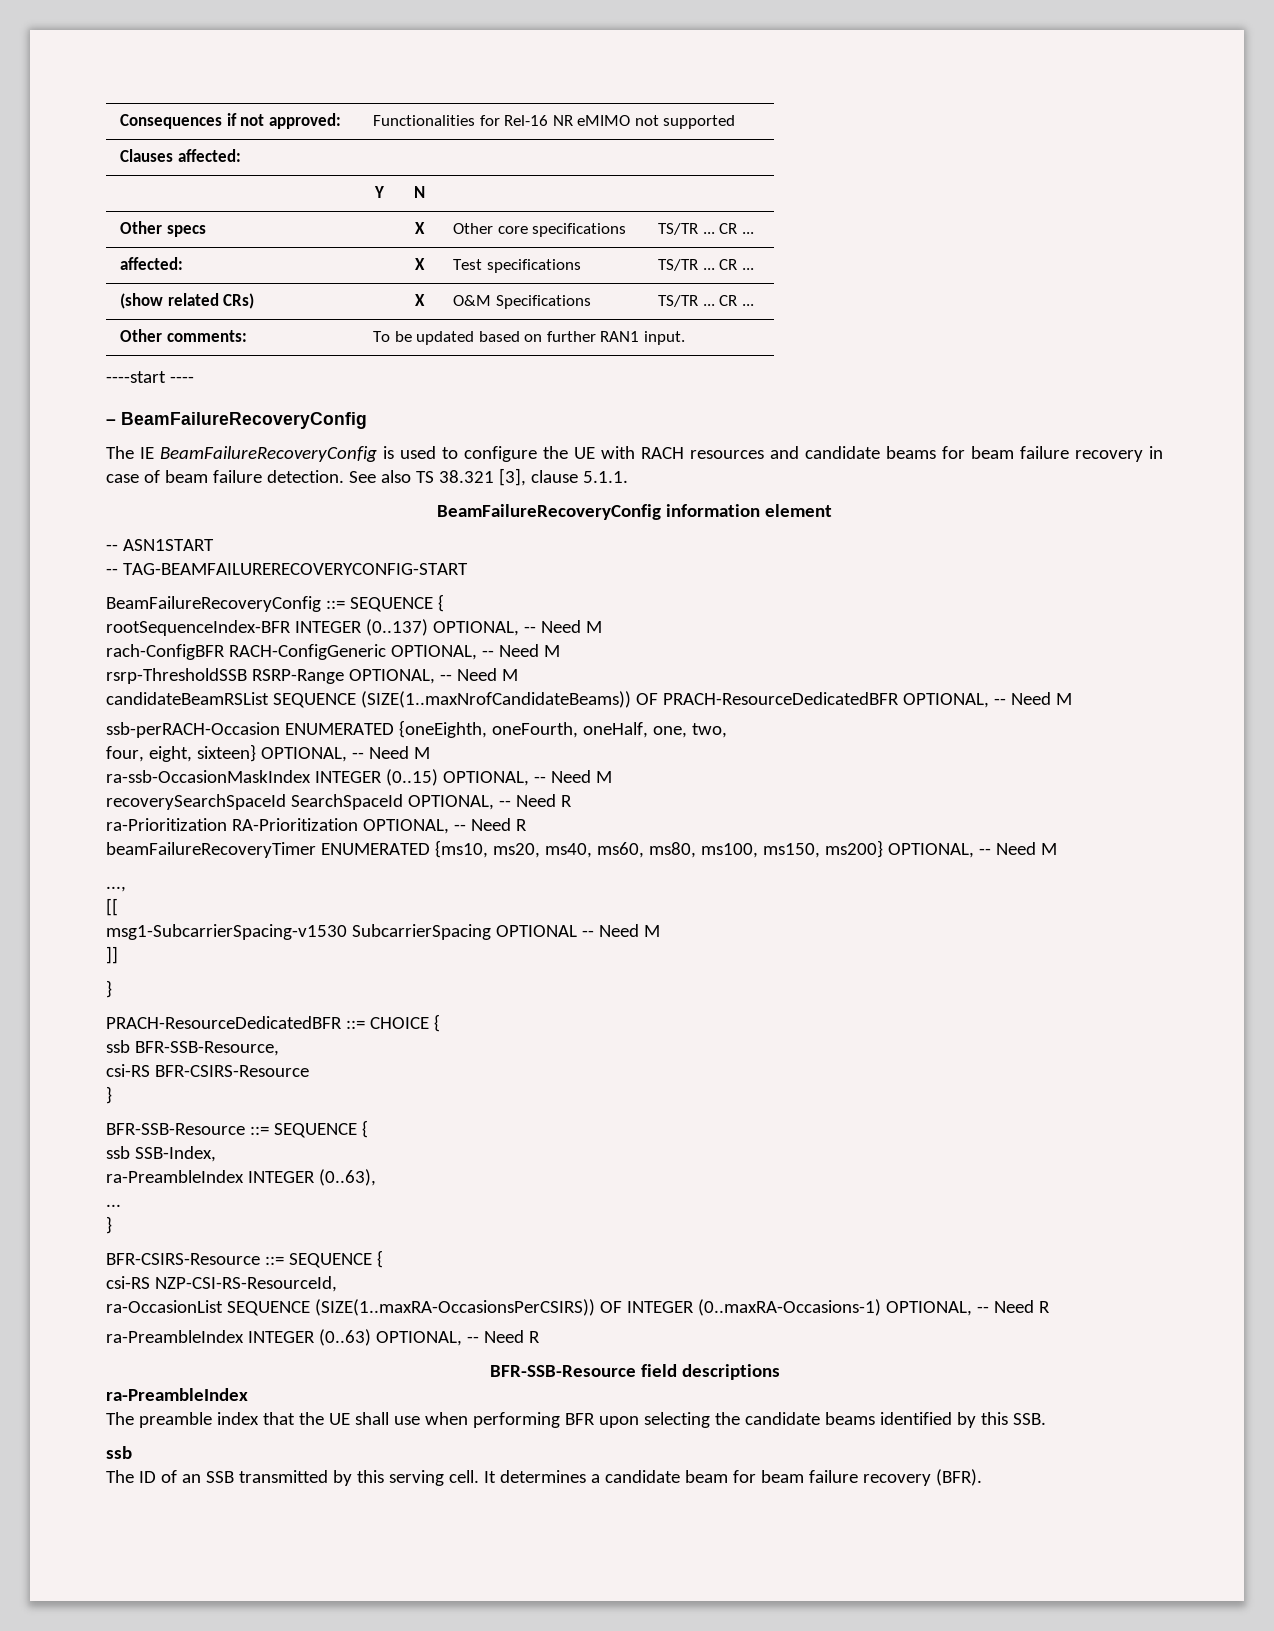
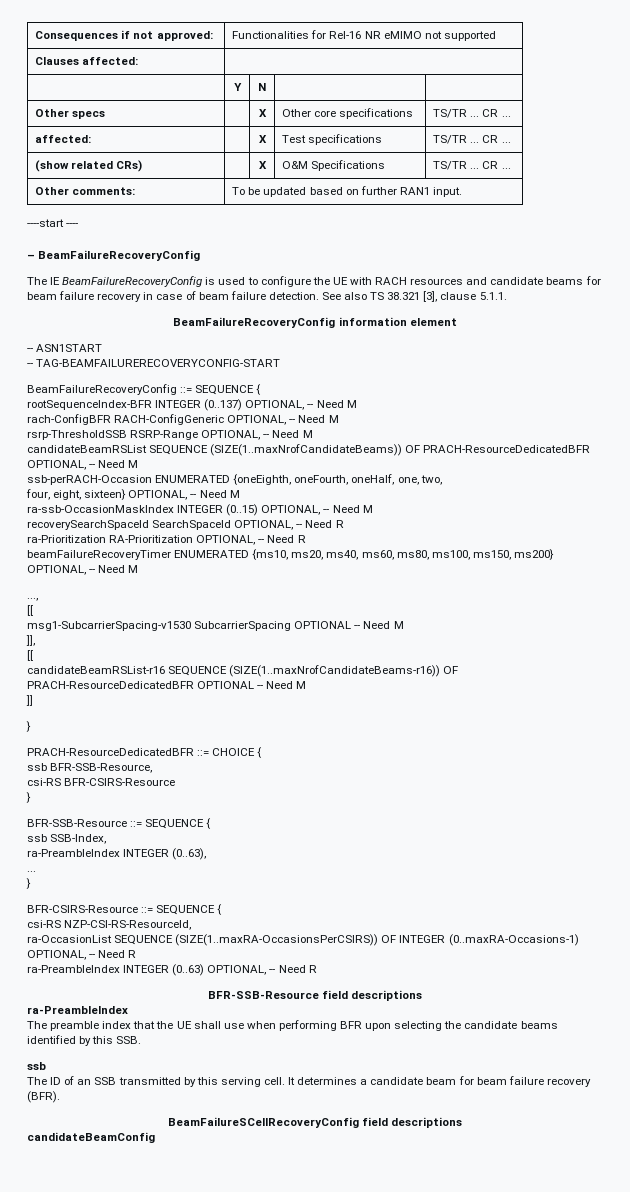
+ ]],
+ [[
+ candidateBeamRSList-r16 SEQUENCE (SIZE(1..maxNrofCandidateBeams-r16)) OF PRACH-ResourceDedicatedBFR OPTIONAL -- Need M
+ BeamFailureSCellRecoveryConfig field descriptions
+ candidateBeamConfig

